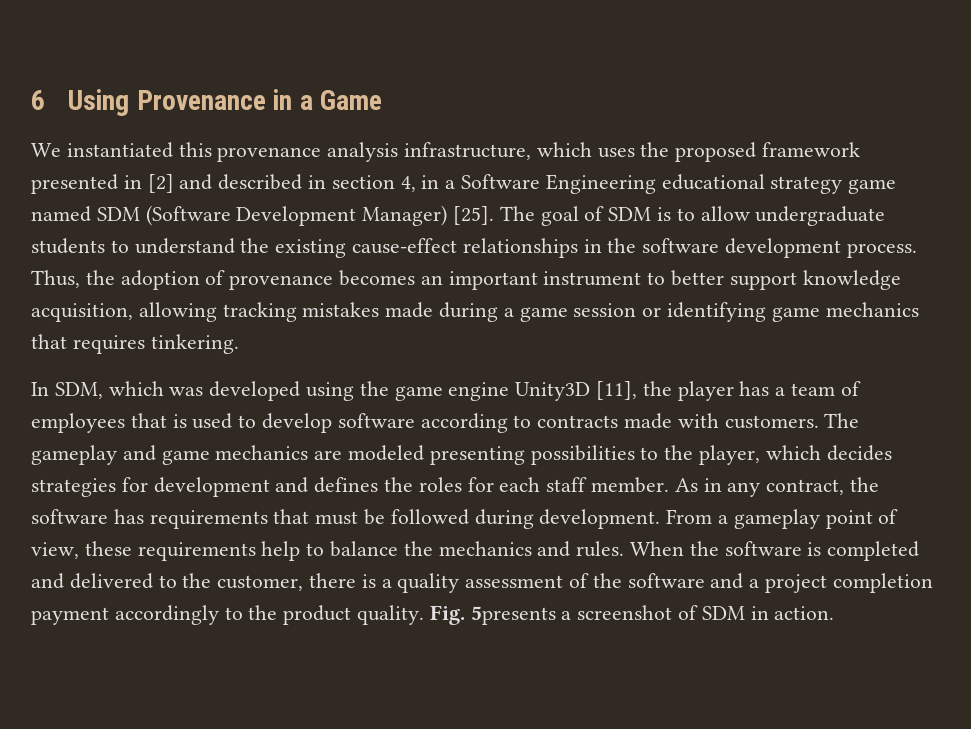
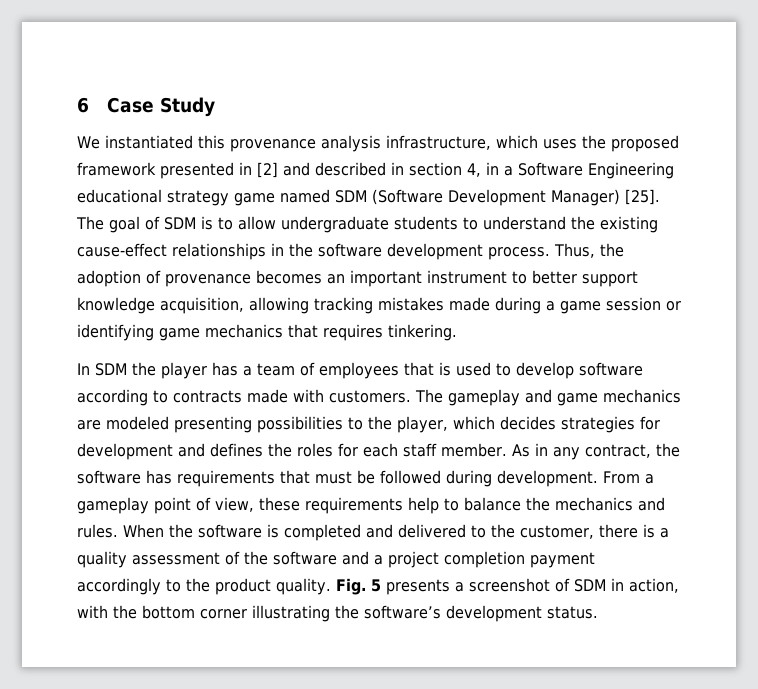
- 6 Using Provenance in a Game
+ 6 Case Study
- In SDM, which was developed using the game engine Unity3D [11], the player has a team of employees that is used to develop software according to contracts made with customers.
+ In SDM the player has a team of employees that is used to develop software according to contracts made with customers.
- Fig. 5presents a screenshot of SDM in action.
+ Fig. 5 presents a screenshot of SDM in action, with the bottom corner illustrating the software’s development status.

